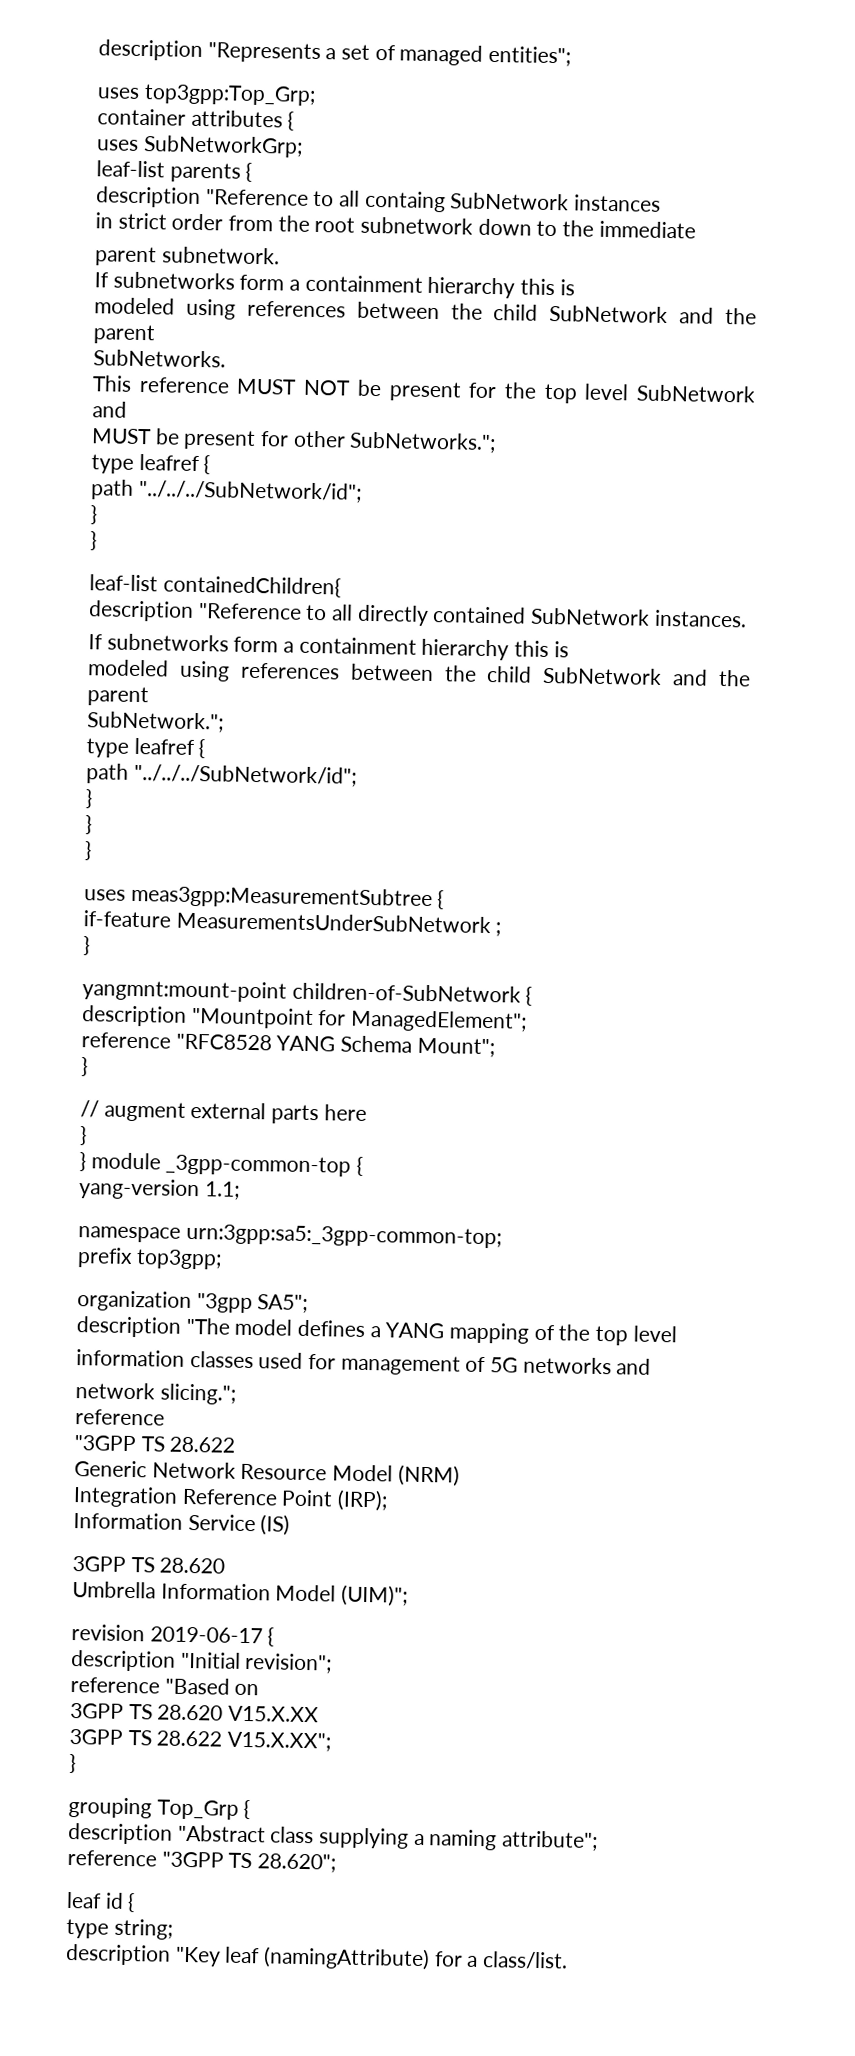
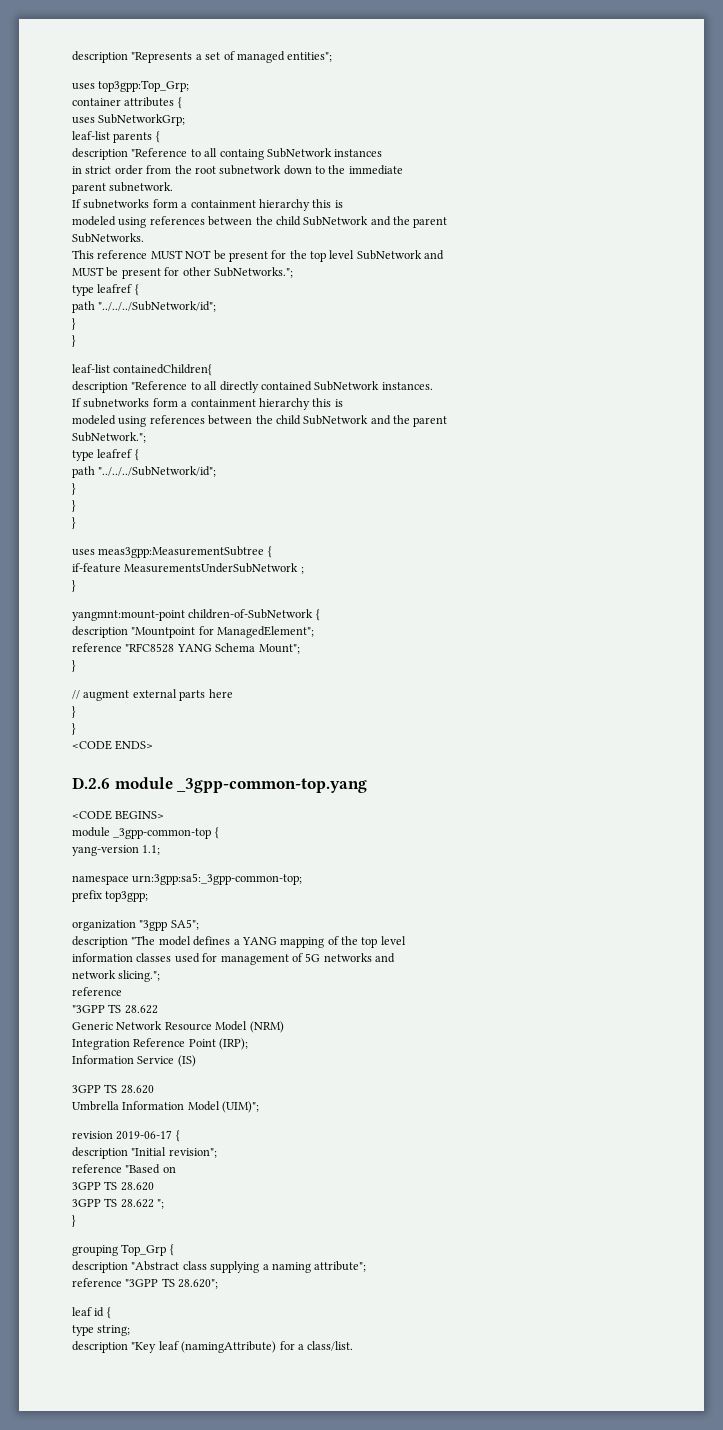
  // augment external parts here
  }
- } module _3gpp-common-top {
+ }
+ <CODE ENDS>
+ D.2.6 module _3gpp-common-top.yang
+ <CODE BEGINS>
+ module _3gpp-common-top {
  reference "Based on
- 3GPP TS 28.620 V15.X.XX
+ 3GPP TS 28.620
- 3GPP TS 28.622 V15.X.XX";
+ 3GPP TS 28.622 ";

